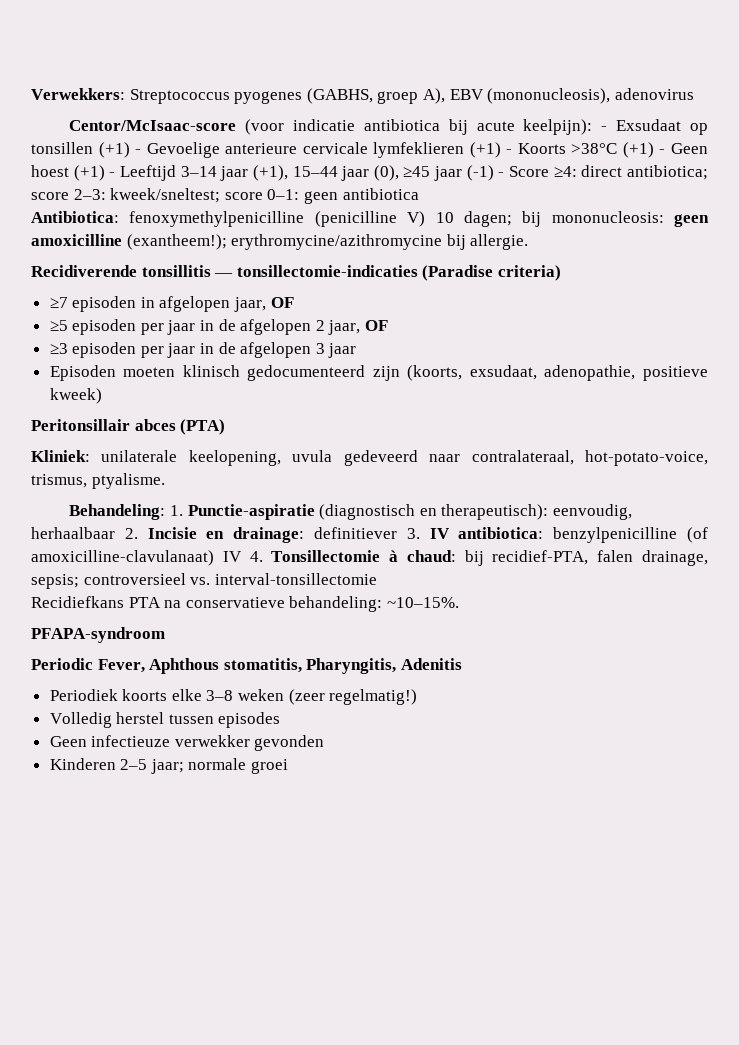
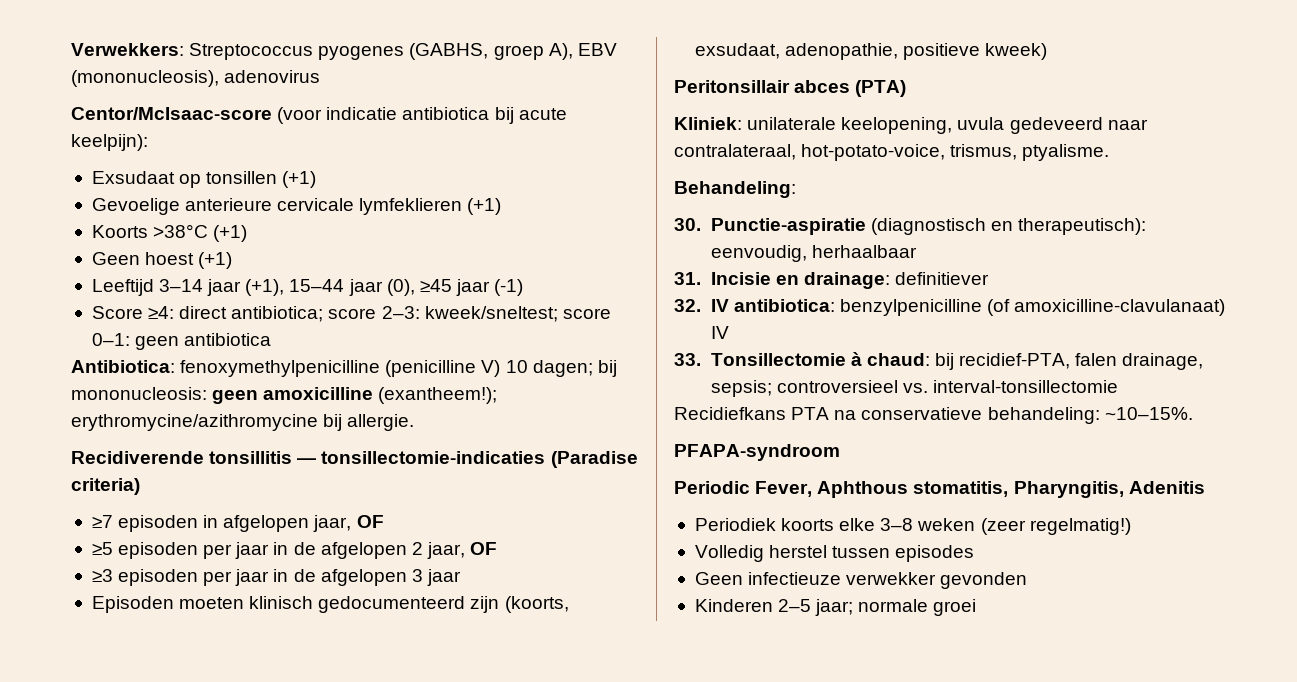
- Centor/McIsaac-score (voor indicatie antibiotica bij acute keelpijn): - Exsudaat op tonsillen (+1) - Gevoelige anterieure cervicale lymfeklieren (+1) - Koorts >38°C (+1) - Geen hoest (+1) - Leeftijd 3–14 jaar (+1), 15–44 jaar (0), ≥45 jaar (-1) - Score ≥4: direct antibiotica; score 2–3: kweek/sneltest; score 0–1: geen antibiotica
+ Centor/McIsaac-score (voor indicatie antibiotica bij acute keelpijn):
+ Exsudaat op tonsillen (+1)
+ Gevoelige anterieure cervicale lymfeklieren (+1)
+ Koorts >38°C (+1)
+ Geen hoest (+1)
+ Leeftijd 3–14 jaar (+1), 15–44 jaar (0), ≥45 jaar (-1)
+ Score ≥4: direct antibiotica; score 2–3: kweek/sneltest; score 0–1: geen antibiotica
- Behandeling: 1. Punctie-aspiratie (diagnostisch en therapeutisch): eenvoudig, herhaalbaar 2. Incisie en drainage: definitiever 3. IV antibiotica: benzylpenicilline (of amoxicilline-clavulanaat) IV 4. Tonsillectomie à chaud: bij recidief-PTA, falen drainage, sepsis; controversieel vs. interval-tonsillectomie
+ Behandeling:
+ 30. Punctie-aspiratie (diagnostisch en therapeutisch): eenvoudig, herhaalbaar
+ 31. Incisie en drainage: definitiever
+ 32. IV antibiotica: benzylpenicilline (of amoxicilline-clavulanaat) IV
+ 33. Tonsillectomie à chaud: bij recidief-PTA, falen drainage, sepsis; controversieel vs. interval-tonsillectomie

